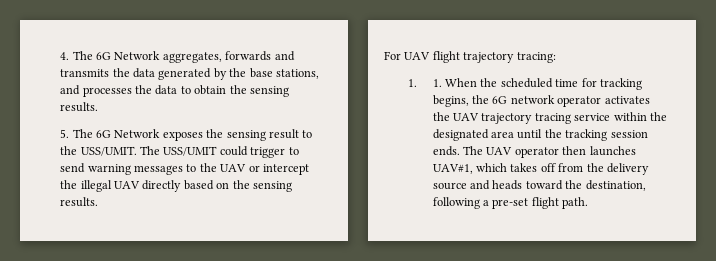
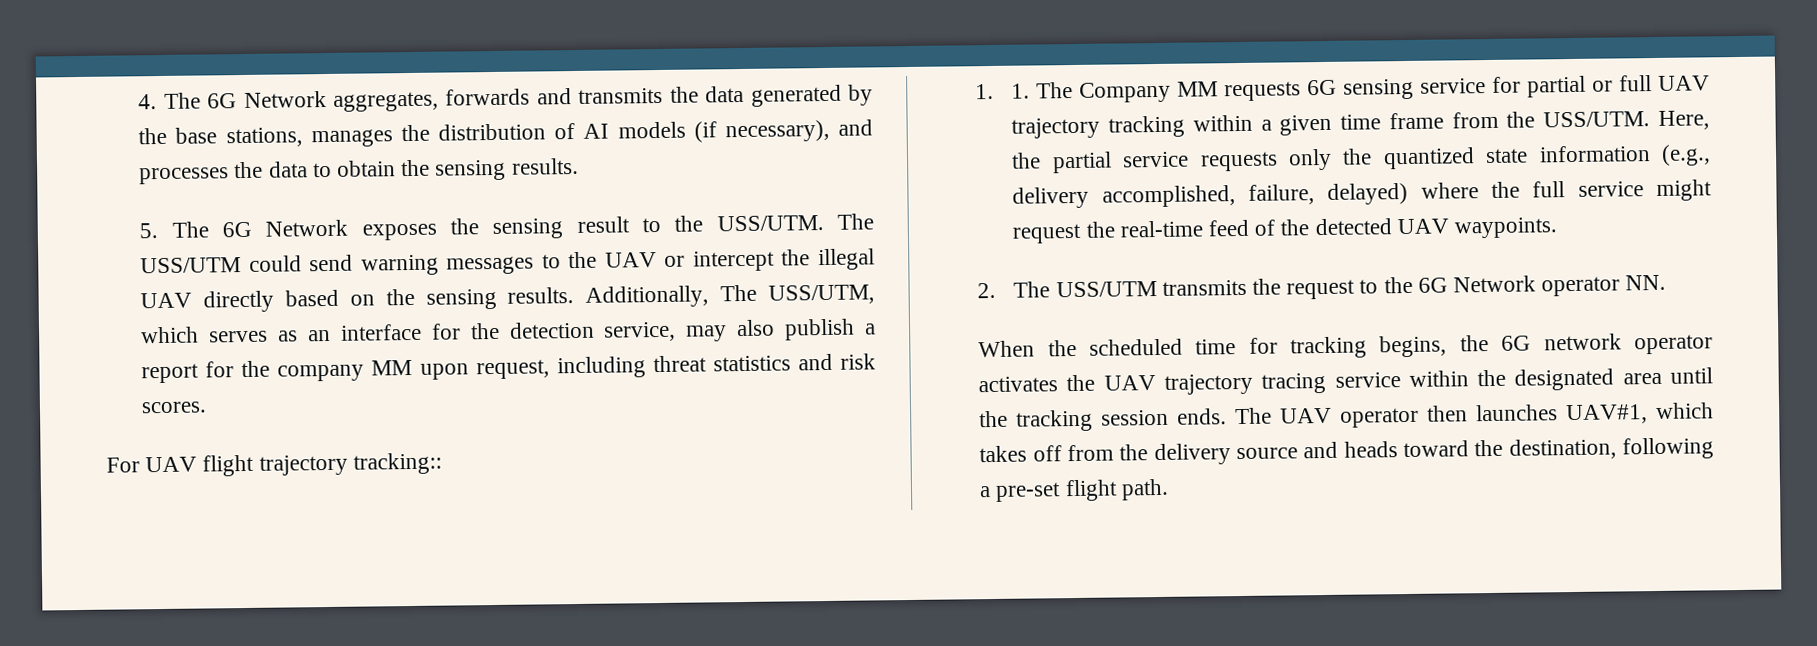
- 4. The 6G Network aggregates, forwards and transmits the data generated by the base stations, and processes the data to obtain the sensing results.
+ 4. The 6G Network aggregates, forwards and transmits the data generated by the base stations, manages the distribution of AI models (if necessary), and processes the data to obtain the sensing results.
- 5. The 6G Network exposes the sensing result to the USS/UMIT. The USS/UMIT could trigger to send warning messages to the UAV or intercept the illegal UAV directly based on the sensing results.
+ 5. The 6G Network exposes the sensing result to the USS/UTM. The USS/UTM could send warning messages to the UAV or intercept the illegal UAV directly based on the sensing results. Additionally, The USS/UTM, which serves as an interface for the detection service, may also publish a report for the company MM upon request, including threat statistics and risk scores.
- For UAV flight trajectory tracing:
+ For UAV flight trajectory tracking::
- 1. 1. When the scheduled time for tracking begins, the 6G network operator activates the UAV trajectory tracing service within the designated area until the tracking session ends.
+ 1. 1. The Company MM requests 6G sensing service for partial or full UAV trajectory tracking within a given time frame from the USS/UTM. Here, the partial service requests only the quantized state information (e.g., delivery accomplished, failure, delayed) where the full service might request the real-time feed of the detected UAV waypoints.
+ 2. The USS/UTM transmits the request to the 6G Network operator NN.
+ When the scheduled time for tracking begins, the 6G network operator activates the UAV trajectory tracing service within the designated area until the tracking session ends.

